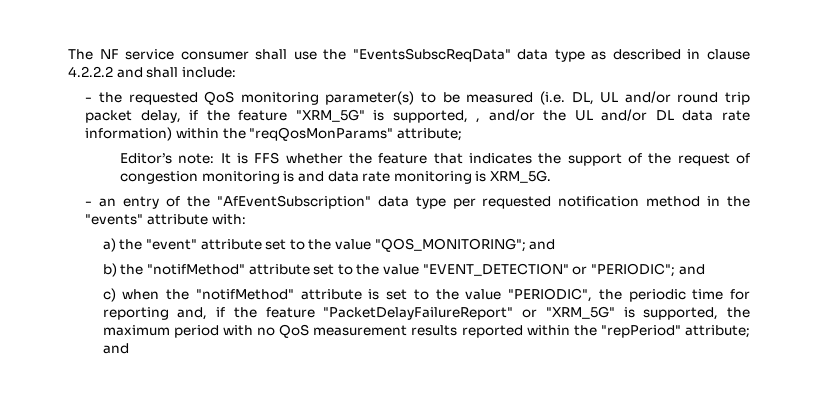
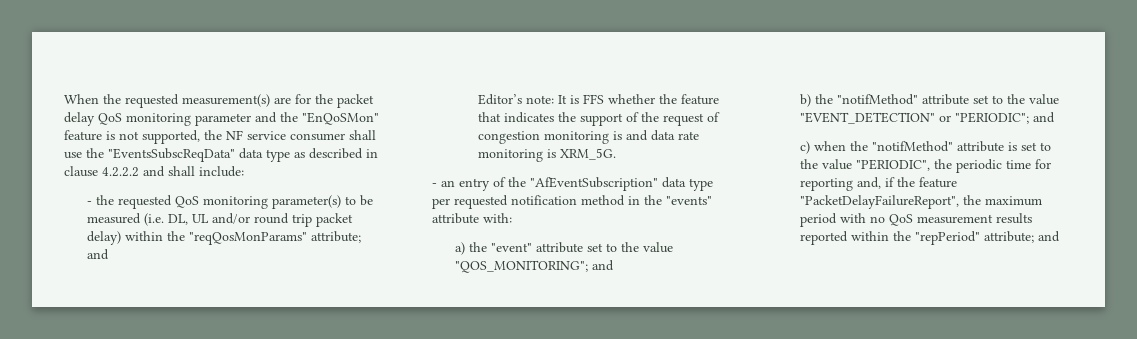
- The NF service consumer shall use the "EventsSubscReqData" data type as described in clause 4.2.2.2 and shall include:
+ When the requested measurement(s) are for the packet delay QoS monitoring parameter and the "EnQoSMon" feature is not supported, the NF service consumer shall use the "EventsSubscReqData" data type as described in clause 4.2.2.2 and shall include:
- - the requested QoS monitoring parameter(s) to be measured (i.e. DL, UL and/or round trip packet delay, if the feature "XRM_5G" is supported, , and/or the UL and/or DL data rate information) within the "reqQosMonParams" attribute;
+ - the requested QoS monitoring parameter(s) to be measured (i.e. DL, UL and/or round trip packet delay) within the "reqQosMonParams" attribute; and
- c) when the "notifMethod" attribute is set to the value "PERIODIC", the periodic time for reporting and, if the feature "PacketDelayFailureReport" or "XRM_5G" is supported, the maximum period with no QoS measurement results reported within the "repPeriod" attribute; and
+ c) when the "notifMethod" attribute is set to the value "PERIODIC", the periodic time for reporting and, if the feature "PacketDelayFailureReport", the maximum period with no QoS measurement results reported within the "repPeriod" attribute; and

